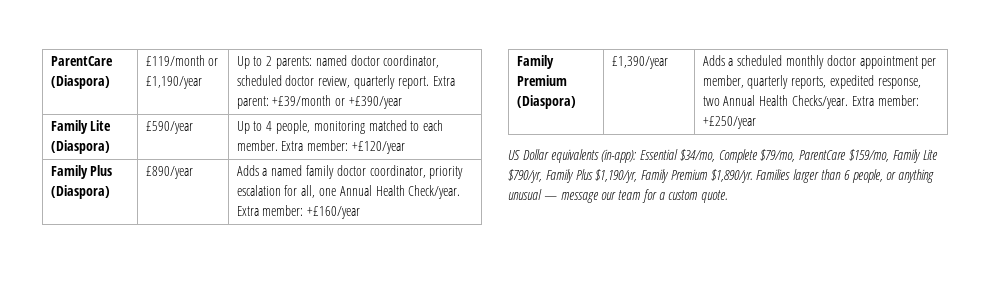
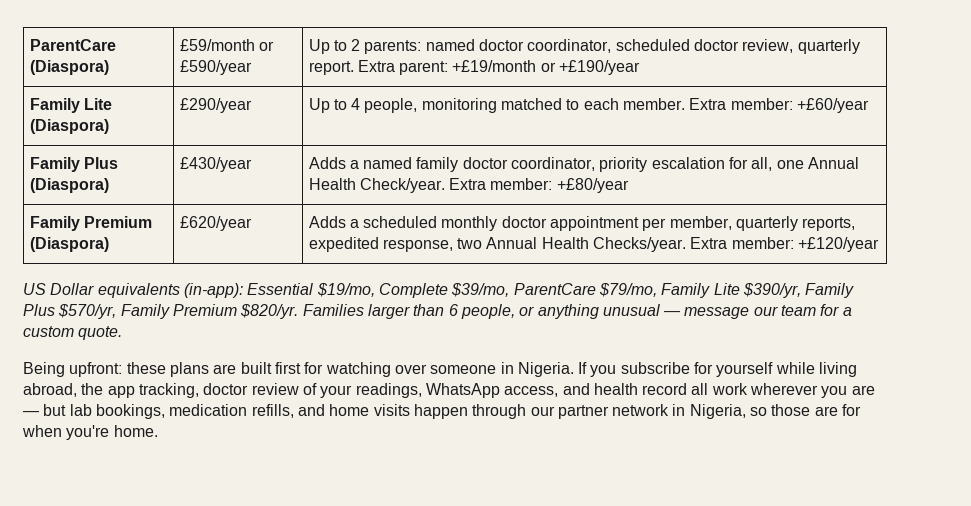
- ParentCare (Diaspora) | £119/month or £1,190/year | Up to 2 parents: named doctor coordinator, scheduled doctor review, quarterly report. Extra parent: +£39/month or +£390/year
+ ParentCare (Diaspora) | £59/month or £590/year | Up to 2 parents: named doctor coordinator, scheduled doctor review, quarterly report. Extra parent: +£19/month or +£190/year
- Family Lite (Diaspora) | £590/year | Up to 4 people, monitoring matched to each member. Extra member: +£120/year
+ Family Lite (Diaspora) | £290/year | Up to 4 people, monitoring matched to each member. Extra member: +£60/year
- Family Plus (Diaspora) | £890/year | Adds a named family doctor coordinator, priority escalation for all, one Annual Health Check/year. Extra member: +£160/year
+ Family Plus (Diaspora) | £430/year | Adds a named family doctor coordinator, priority escalation for all, one Annual Health Check/year. Extra member: +£80/year
- Family Premium (Diaspora) | £1,390/year | Adds a scheduled monthly doctor appointment per member, quarterly reports, expedited response, two Annual Health Checks/year. Extra member: +£250/year
+ Family Premium (Diaspora) | £620/year | Adds a scheduled monthly doctor appointment per member, quarterly reports, expedited response, two Annual Health Checks/year. Extra member: +£120/year
- US Dollar equivalents (in-app): Essential $34/mo, Complete $79/mo, ParentCare $159/mo, Family Lite $790/yr, Family Plus $1,190/yr, Family Premium $1,890/yr.
+ US Dollar equivalents (in-app): Essential $19/mo, Complete $39/mo, ParentCare $79/mo, Family Lite $390/yr, Family Plus $570/yr, Family Premium $820/yr.
+ Being upfront: these plans are built first for watching over someone in Nigeria. If you subscribe for yourself while living abroad, the app tracking, doctor review of your readings, WhatsApp access, and health record all work wherever you are — but lab bookings, medication refills, and home visits happen through our partner network in Nigeria, so those are for when you're home.

